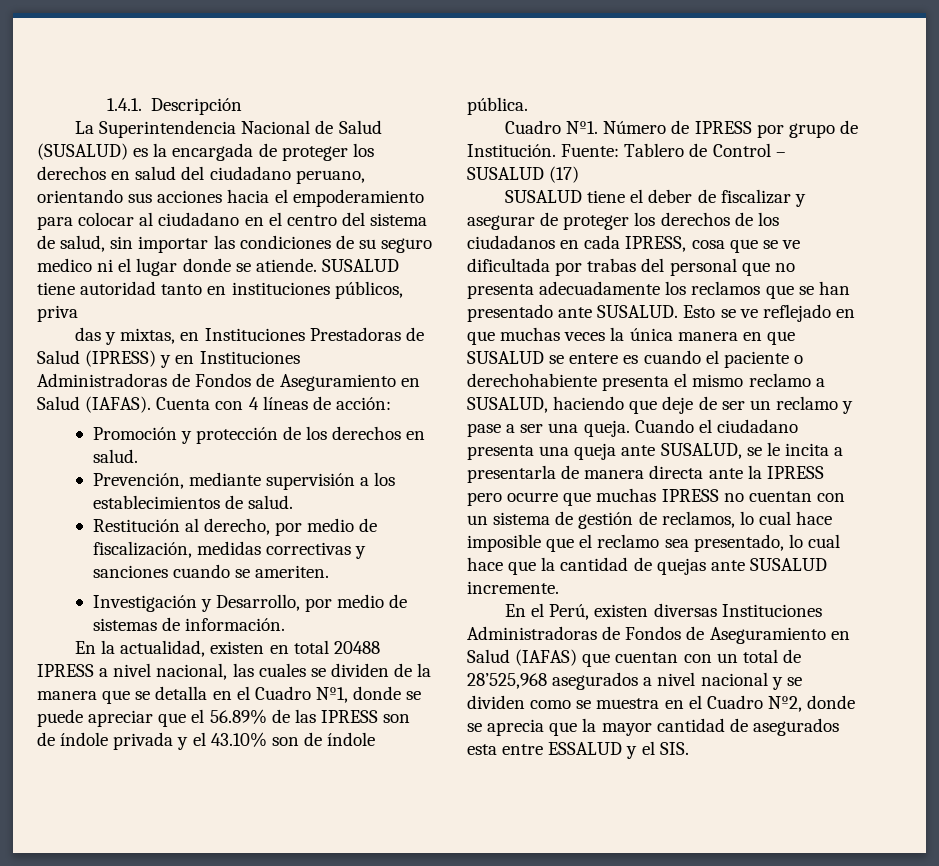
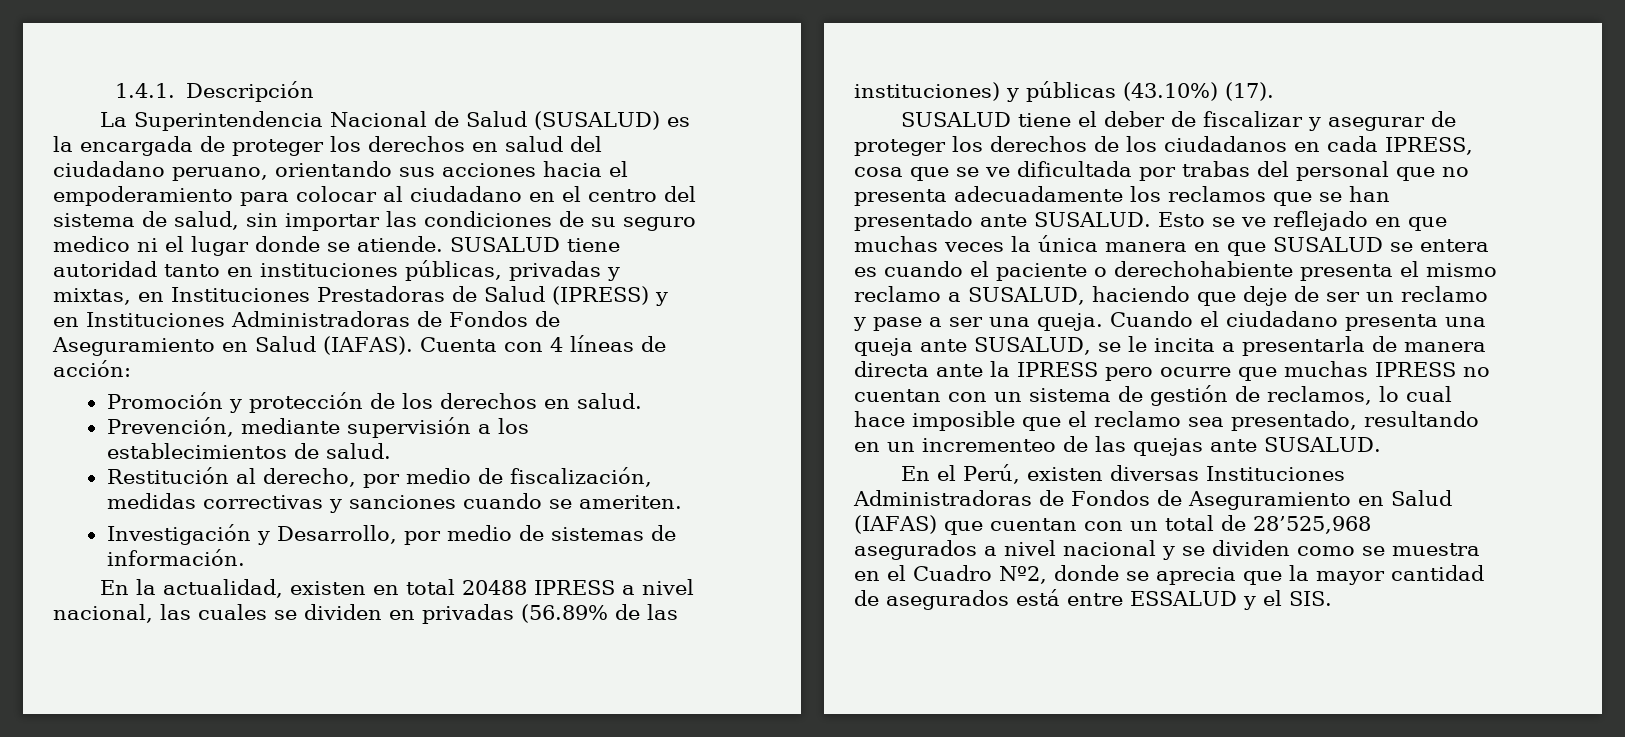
- SUSALUD tiene autoridad tanto en instituciones públicos, priva
- das y mixtas, en Instituciones Prestadoras de Salud (IPRESS) y en Instituciones Administradoras de Fondos de Aseguramiento en Salud (IAFAS).
+ SUSALUD tiene autoridad tanto en instituciones públicas, privadas y mixtas, en Instituciones Prestadoras de Salud (IPRESS) y en Instituciones Administradoras de Fondos de Aseguramiento en Salud (IAFAS).
- En la actualidad, existen en total 20488 IPRESS a nivel nacional, las cuales se dividen de la manera que se detalla en el Cuadro Nº1, donde se puede apreciar que el 56.89% de las IPRESS son de índole privada y el 43.10% son de índole pública.
- Cuadro Nº1. Número de IPRESS por grupo de Institución. Fuente: Tablero de Control – SUSALUD (17)
+ En la actualidad, existen en total 20488 IPRESS a nivel nacional, las cuales se dividen en privadas (56.89% de las instituciones) y públicas (43.10%) (17).
- Esto se ve reflejado en que muchas veces la única manera en que SUSALUD se entere es cuando el paciente o derechohabiente presenta el mismo reclamo a SUSALUD, haciendo que deje de ser un reclamo y pase a ser una queja.
+ Esto se ve reflejado en que muchas veces la única manera en que SUSALUD se entera es cuando el paciente o derechohabiente presenta el mismo reclamo a SUSALUD, haciendo que deje de ser un reclamo y pase a ser una queja.
- Cuando el ciudadano presenta una queja ante SUSALUD, se le incita a presentarla de manera directa ante la IPRESS pero ocurre que muchas IPRESS no cuentan con un sistema de gestión de reclamos, lo cual hace imposible que el reclamo sea presentado, lo cual hace que la cantidad de quejas ante SUSALUD incremente.
+ Cuando el ciudadano presenta una queja ante SUSALUD, se le incita a presentarla de manera directa ante la IPRESS pero ocurre que muchas IPRESS no cuentan con un sistema de gestión de reclamos, lo cual hace imposible que el reclamo sea presentado, resultando en un incrementeo de las quejas ante SUSALUD.
- En el Perú, existen diversas Instituciones Administradoras de Fondos de Aseguramiento en Salud (IAFAS) que cuentan con un total de 28’525,968 asegurados a nivel nacional y se dividen como se muestra en el Cuadro Nº2, donde se aprecia que la mayor cantidad de asegurados esta entre ESSALUD y el SIS.
+ En el Perú, existen diversas Instituciones Administradoras de Fondos de Aseguramiento en Salud (IAFAS) que cuentan con un total de 28’525,968 asegurados a nivel nacional y se dividen como se muestra en el Cuadro Nº2, donde se aprecia que la mayor cantidad de asegurados está entre ESSALUD y el SIS.

